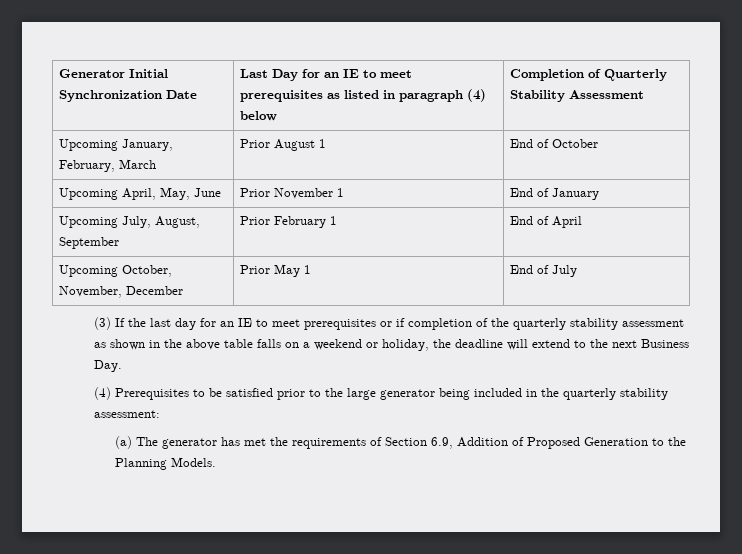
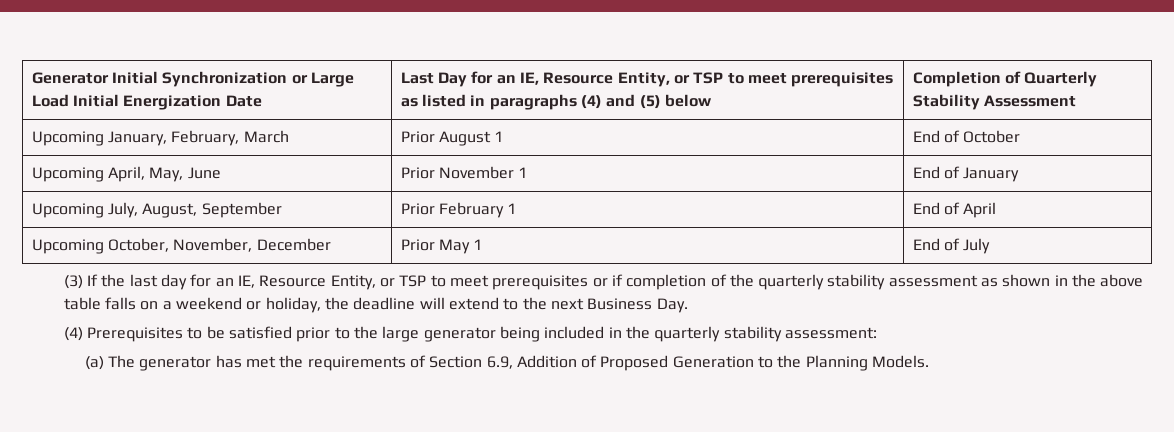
- Generator Initial Synchronization Date | Last Day for an IE to meet prerequisites as listed in paragraph (4) below | Completion of Quarterly Stability Assessment
+ Generator Initial Synchronization or Large Load Initial Energization Date | Last Day for an IE, Resource Entity, or TSP to meet prerequisites as listed in paragraphs (4) and (5) below | Completion of Quarterly Stability Assessment
- (3) If the last day for an IE to meet prerequisites or if completion of the quarterly stability assessment as shown in the above table falls on a weekend or holiday, the deadline will extend to the next Business Day.
+ (3) If the last day for an IE, Resource Entity, or TSP to meet prerequisites or if completion of the quarterly stability assessment as shown in the above table falls on a weekend or holiday, the deadline will extend to the next Business Day.

